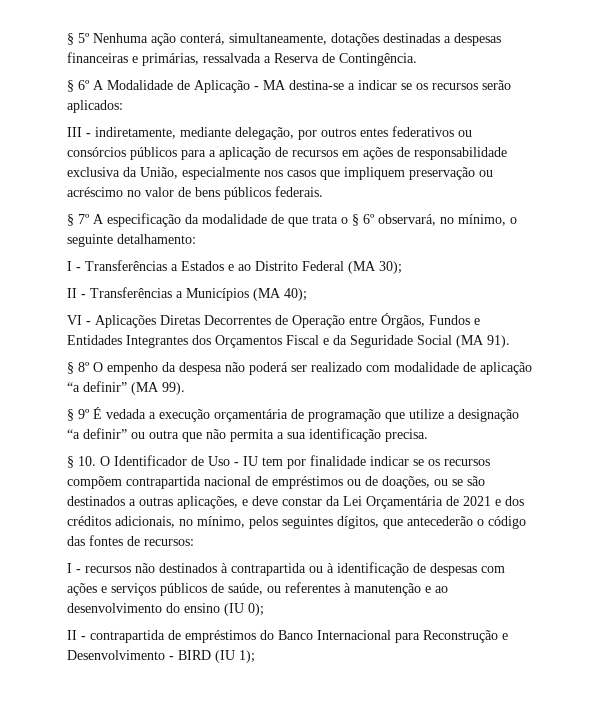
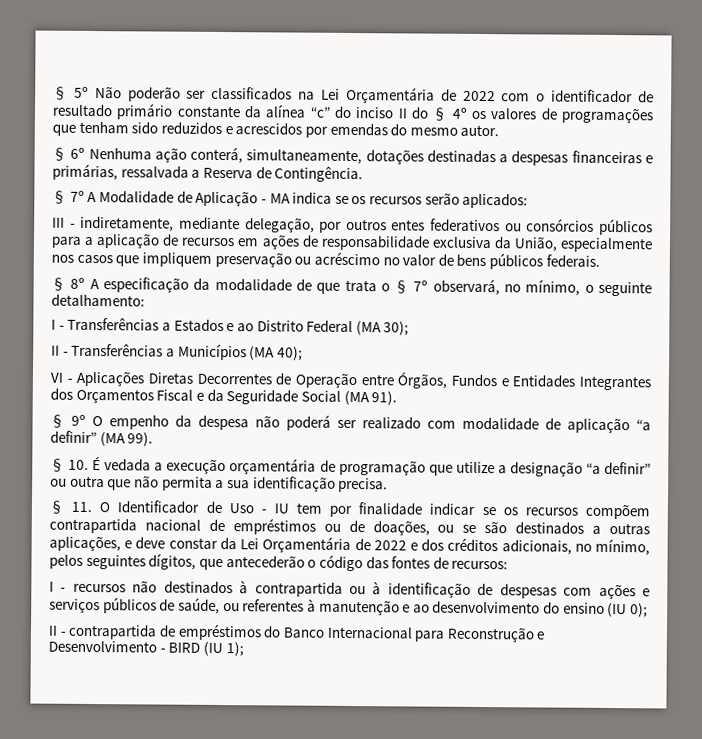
- § 5º Nenhuma ação conterá, simultaneamente, dotações destinadas a despesas financeiras e primárias, ressalvada a Reserva de Contingência.
+ § 5º Não poderão ser classificados na Lei Orçamentária de 2022 com o identificador de resultado primário constante da alínea “c” do inciso II do § 4º os valores de programações que tenham sido reduzidos e acrescidos por emendas do mesmo autor.
+ § 6º Nenhuma ação conterá, simultaneamente, dotações destinadas a despesas financeiras e primárias, ressalvada a Reserva de Contingência.
- § 6º A Modalidade de Aplicação - MA destina-se a indicar se os recursos serão aplicados:
+ § 7º A Modalidade de Aplicação - MA indica se os recursos serão aplicados:
- § 7º A especificação da modalidade de que trata o § 6º observará, no mínimo, o seguinte detalhamento:
+ § 8º A especificação da modalidade de que trata o § 7º observará, no mínimo, o seguinte detalhamento:
- § 8º O empenho da despesa não poderá ser realizado com modalidade de aplicação “a definir” (MA 99).
+ § 9º O empenho da despesa não poderá ser realizado com modalidade de aplicação “a definir” (MA 99).
- § 9º É vedada a execução orçamentária de programação que utilize a designação “a definir” ou outra que não permita a sua identificação precisa.
+ § 10. É vedada a execução orçamentária de programação que utilize a designação “a definir” ou outra que não permita a sua identificação precisa.
- § 10. O Identificador de Uso - IU tem por finalidade indicar se os recursos compõem contrapartida nacional de empréstimos ou de doações, ou se são destinados a outras aplicações, e deve constar da Lei Orçamentária de 2021 e dos créditos adicionais, no mínimo, pelos seguintes dígitos, que antecederão o código das fontes de recursos:
+ § 11. O Identificador de Uso - IU tem por finalidade indicar se os recursos compõem contrapartida nacional de empréstimos ou de doações, ou se são destinados a outras aplicações, e deve constar da Lei Orçamentária de 2022 e dos créditos adicionais, no mínimo, pelos seguintes dígitos, que antecederão o código das fontes de recursos:

